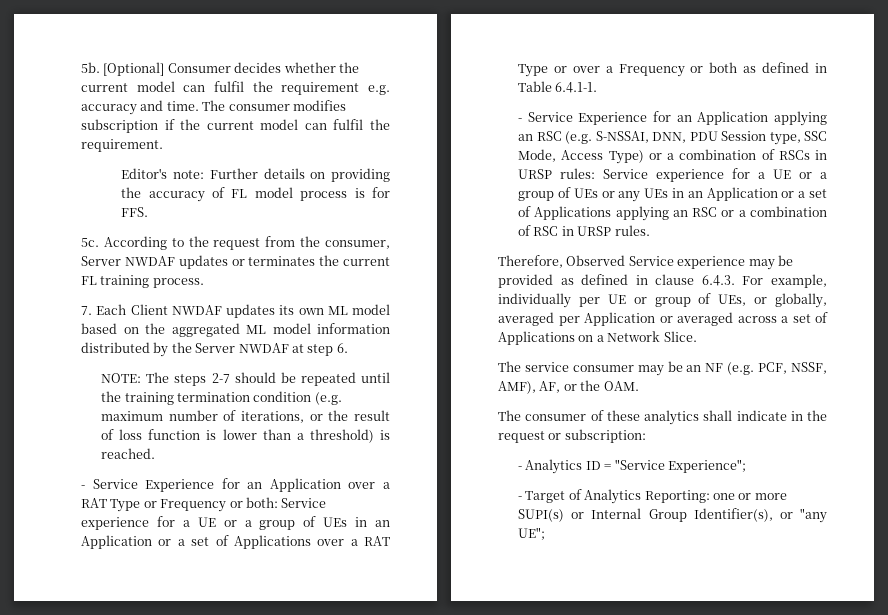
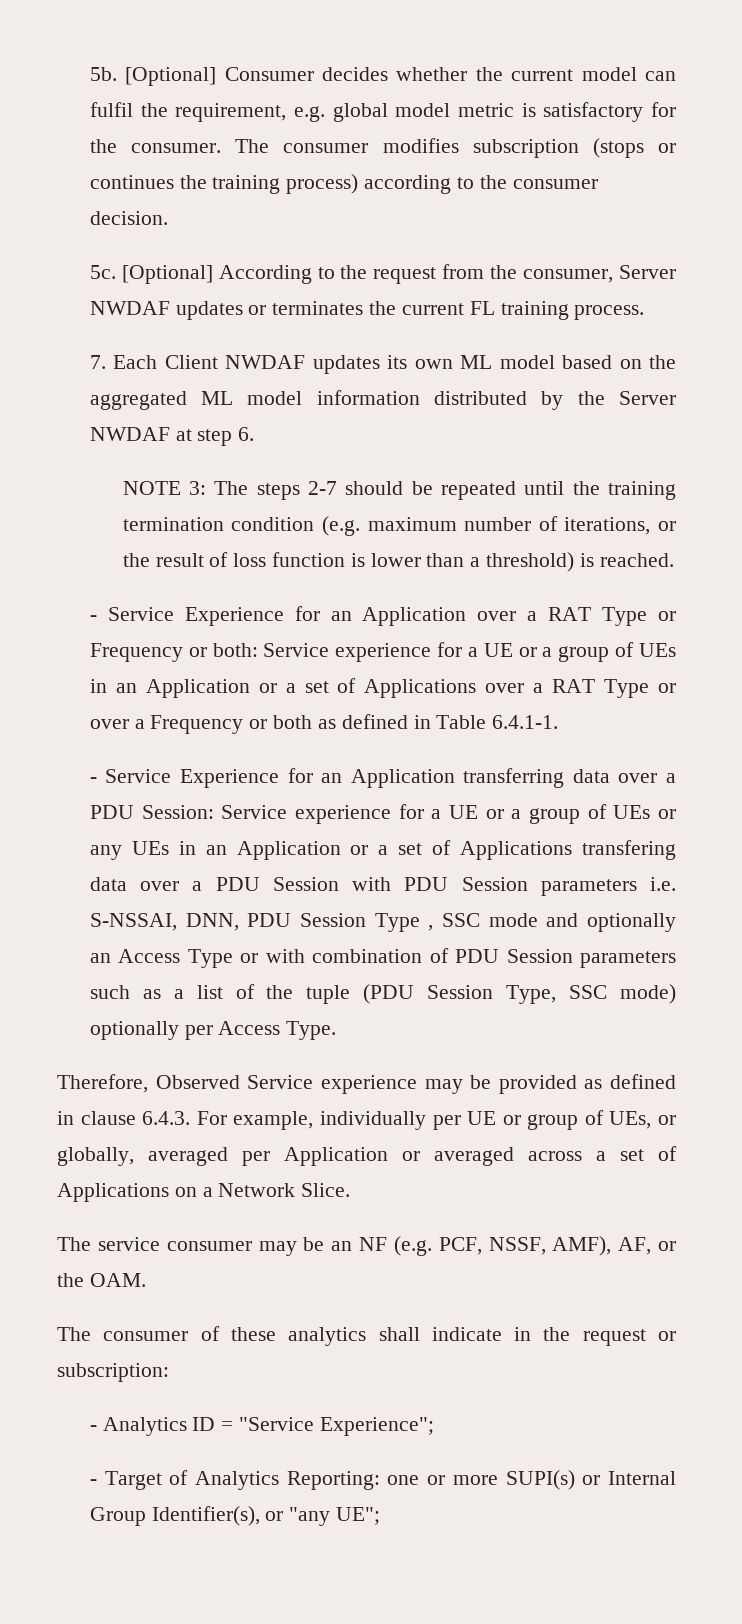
- [Optional] Consumer decides whether the current model can fulfil the requirement e.g. accuracy and time. The consumer modifies subscription if the current model can fulfil the requirement.
- Editor's note: Further details on providing the accuracy of FL model process is for FFS.
+ [Optional] Consumer decides whether the current model can fulfil the requirement, e.g. global model metric is satisfactory for the consumer. The consumer modifies subscription (stops or continues the training process) according to the consumer decision.
- According to the request from the consumer, Server NWDAF updates or terminates the current FL training process.
+ [Optional] According to the request from the consumer, Server NWDAF updates or terminates the current FL training process.
- NOTE: The steps 2-7 should be repeated until the training termination condition (e.g. maximum number of iterations, or the result of loss function is lower than a threshold) is reached.
+ NOTE 3: The steps 2-7 should be repeated until the training termination condition (e.g. maximum number of iterations, or the result of loss function is lower than a threshold) is reached.
- - Service Experience for an Application applying an RSC (e.g. S-NSSAI, DNN, PDU Session type, SSC Mode, Access Type) or a combination of RSCs in URSP rules: Service experience for a UE or a group of UEs or any UEs in an Application or a set of Applications applying an RSC or a combination of RSC in URSP rules.
+ - Service Experience for an Application transferring data over a PDU Session: Service experience for a UE or a group of UEs or any UEs in an Application or a set of Applications transfering data over a PDU Session with PDU Session parameters i.e. S-NSSAI, DNN, PDU Session Type , SSC mode and optionally an Access Type or with combination of PDU Session parameters such as a list of the tuple (PDU Session Type, SSC mode) optionally per Access Type.

